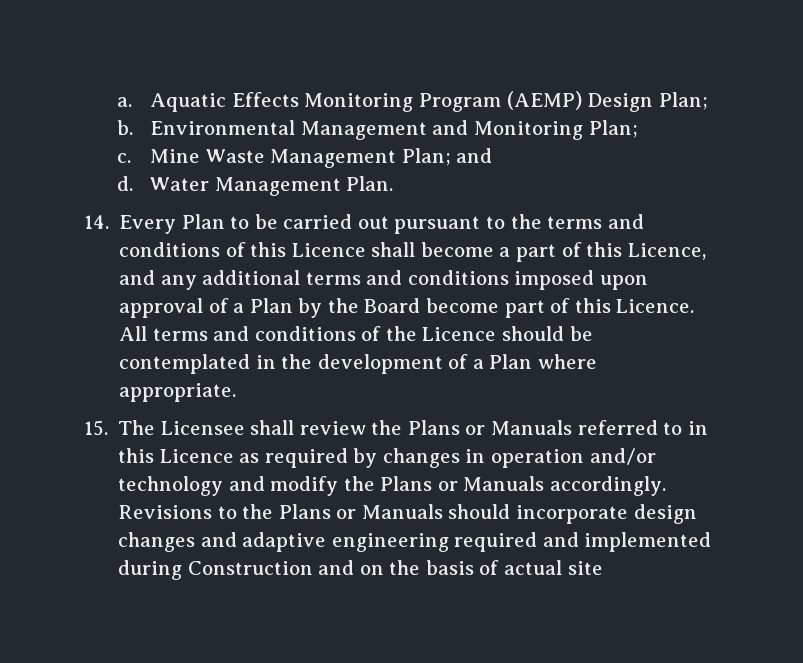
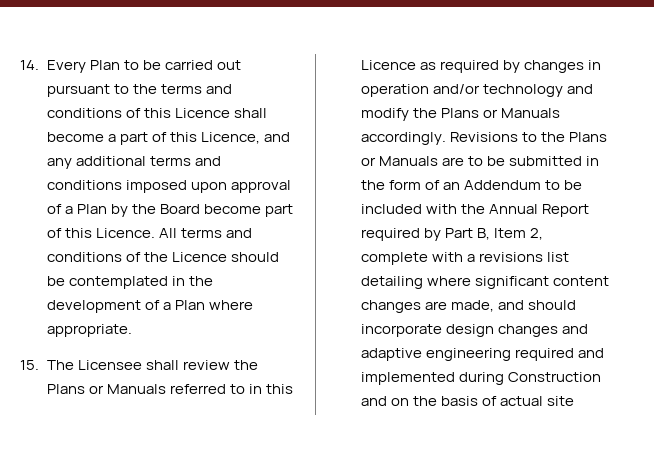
- a. Aquatic Effects Monitoring Program (AEMP) Design Plan;
- b. Environmental Management and Monitoring Plan;
- c. Mine Waste Management Plan; and
- d. Water Management Plan.
- Revisions to the Plans or Manuals should incorporate design changes and adaptive engineering required and implemented during Construction and on the basis of actual site
+ Revisions to the Plans or Manuals are to be submitted in the form of an Addendum to be included with the Annual Report required by Part B, Item 2, complete with a revisions list detailing where significant content changes are made, and should incorporate design changes and adaptive engineering required and implemented during Construction and on the basis of actual site

